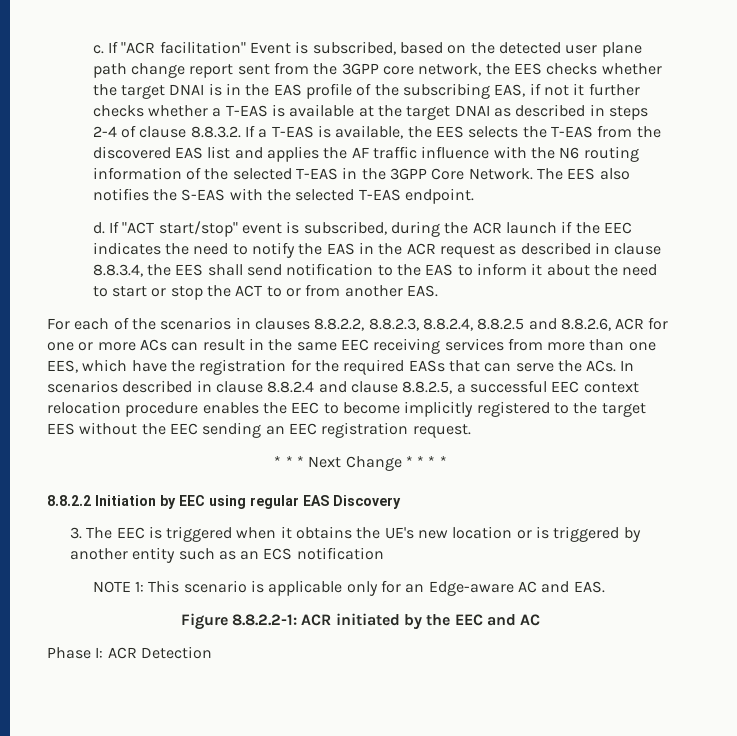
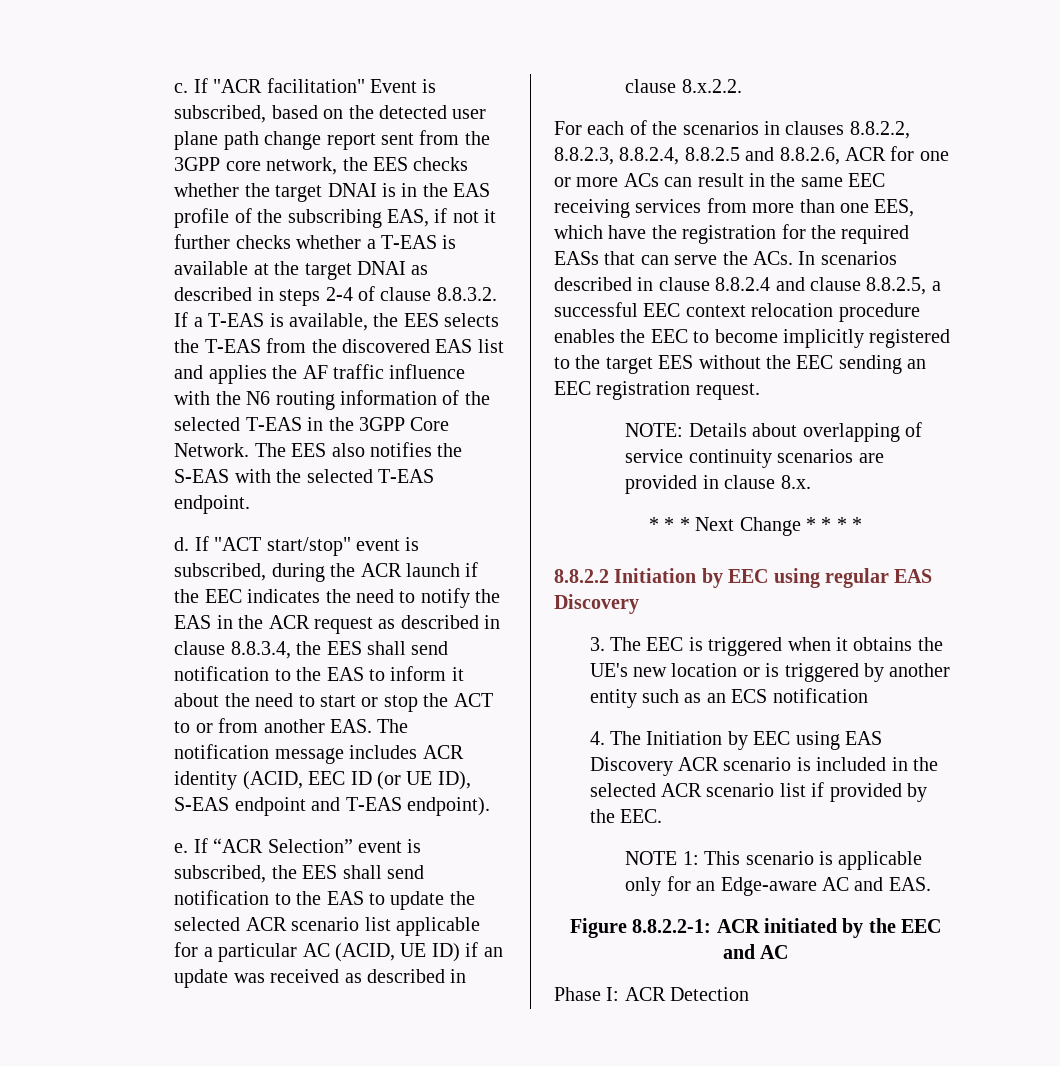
- If "ACT start/stop" event is subscribed, during the ACR launch if the EEC indicates the need to notify the EAS in the ACR request as described in clause 8.8.3.4, the EES shall send notification to the EAS to inform it about the need to start or stop the ACT to or from another EAS.
+ If "ACT start/stop" event is subscribed, during the ACR launch if the EEC indicates the need to notify the EAS in the ACR request as described in clause 8.8.3.4, the EES shall send notification to the EAS to inform it about the need to start or stop the ACT to or from another EAS. The notification message includes ACR identity (ACID, EEC ID (or UE ID), S-EAS endpoint and T-EAS endpoint).
+ e. If “ACR Selection” event is subscribed, the EES shall send notification to the EAS to update the selected ACR scenario list applicable for a particular AC (ACID, UE ID) if an update was received as described in clause 8.x.2.2.
+ NOTE: Details about overlapping of service continuity scenarios are provided in clause 8.x.
+ 4. The Initiation by EEC using EAS Discovery ACR scenario is included in the selected ACR scenario list if provided by the EEC.

